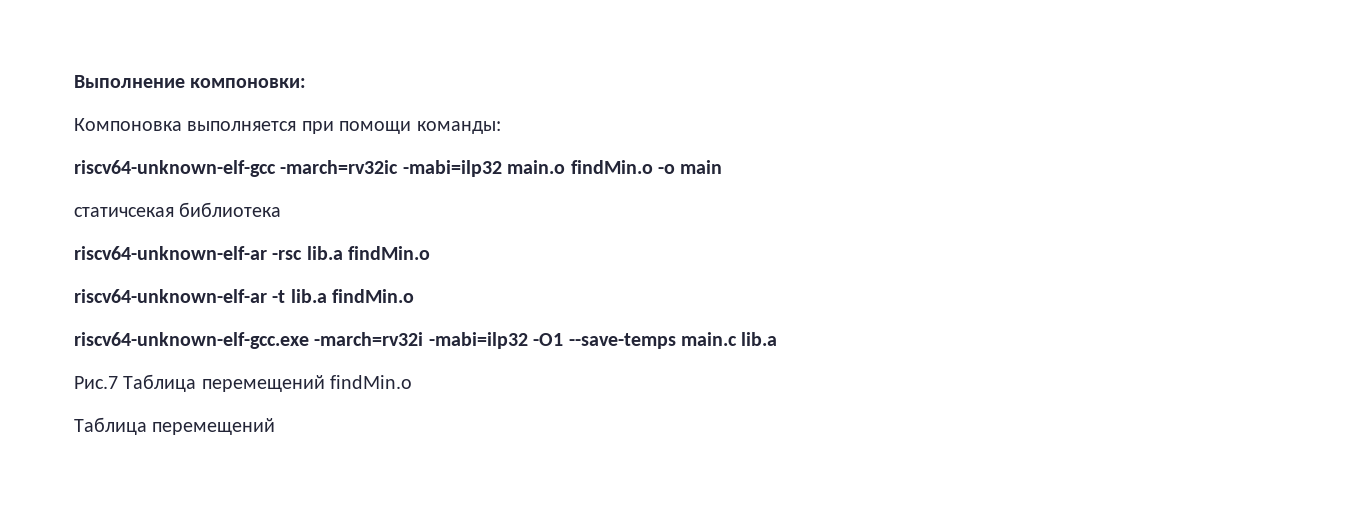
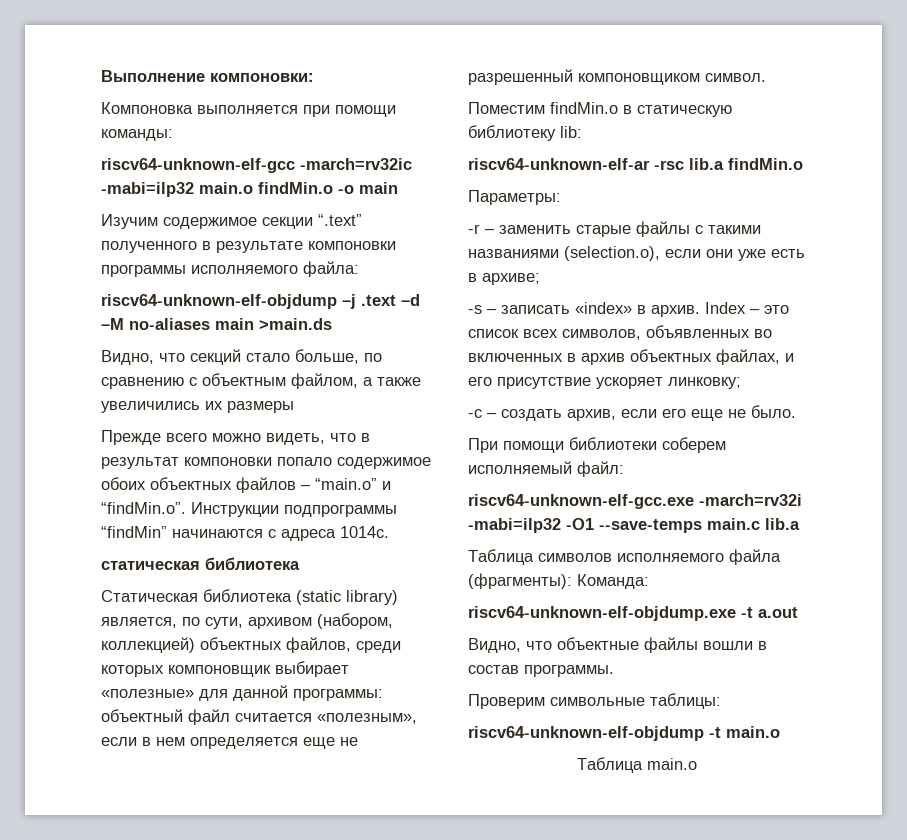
- статичсекая библиотека
+ Изучим содержимое секции “.text” полученного в результате компоновки программы исполняемого файла:
+ riscv64-unknown-elf-objdump –j .text –d –M no-aliases main >main.ds
+ Видно, что секций стало больше, по сравнению с объектным файлом, а также увеличились их размеры
+ Прежде всего можно видеть, что в результат компоновки попало содержимое обоих объектных файлов – “main.o” и “findMin.o”. Инструкции подпрограммы “findMin” начинаются с адреса 1014c.
+ статическая библиотека
+ Статическая библиотека (static library) является, по сути, архивом (набором, коллекцией) объектных файлов, среди которых компоновщик выбирает «полезные» для данной программы: объектный файл считается «полезным», если в нем определяется еще не разрешенный компоновщиком символ.
+ Поместим findMin.o в статическую библиотеку lib:
  riscv64-unknown-elf-ar -rsc lib.a findMin.o
- riscv64-unknown-elf-ar -t lib.a findMin.o
+ Параметры:
+ -r – заменить старые файлы с такими названиями (selection.o), если они уже есть в архиве;
+ -s – записать «index» в архив. Index – это список всех символов, объявленных во включенных в архив объектных файлах, и его присутствие ускоряет линковку;
+ -с – создать архив, если его еще не было.
+ При помощи библиотеки соберем исполняемый файл:
- Рис.7 Таблица перемещений findMin.o
- Таблица перемещений
+ Таблица символов исполняемого файла (фрагменты): Команда:
+ riscv64-unknown-elf-objdump.exe -t a.out
+ Видно, что объектные файлы вошли в состав программы.
+ Проверим символьные таблицы:
+ riscv64-unknown-elf-objdump -t main.o
+ Таблица main.o

